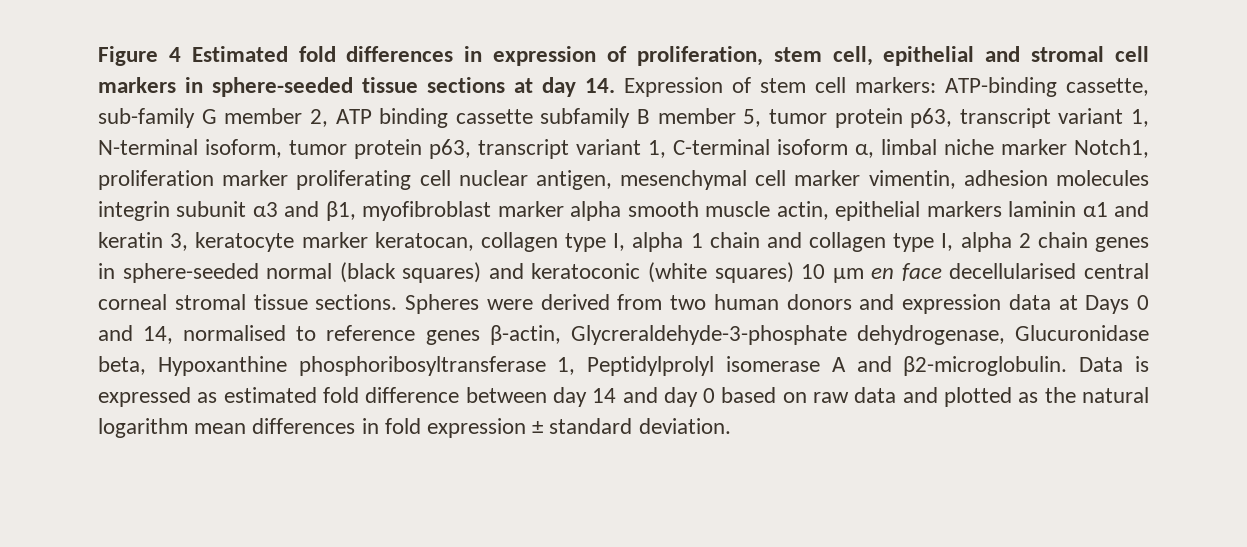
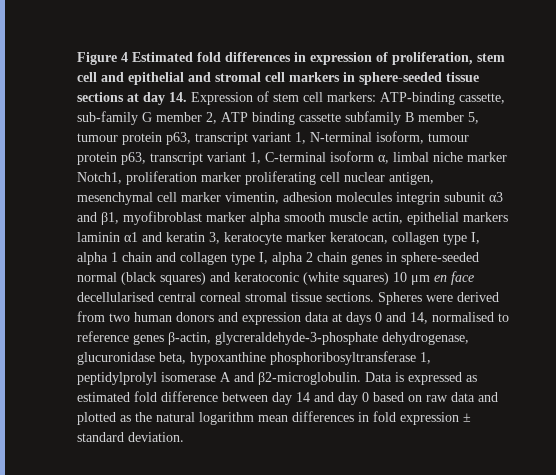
- Figure 4 Estimated fold differences in expression of proliferation, stem cell, epithelial and stromal cell markers in sphere-seeded tissue sections at day 14. Expression of stem cell markers:
+ Figure 4 Estimated fold differences in expression of proliferation, stem cell and epithelial and stromal cell markers in sphere-seeded tissue sections at day 14. Expression of stem cell markers:
- ATP-binding cassette, sub-family G member 2, ATP binding cassette subfamily B member 5, tumor protein p63, transcript variant 1, N-terminal isoform, tumor protein p63, transcript variant 1, C-terminal isoform α, limbal niche marker Notch1, proliferation marker proliferating cell nuclear antigen, mesenchymal cell marker vimentin, adhesion molecules integrin subunit α3 and β1, myofibroblast marker alpha smooth muscle actin, epithelial markers laminin α1 and keratin 3, keratocyte marker keratocan, collagen type I, alpha 1 chain and collagen type I, alpha 2 chain genes in sphere-seeded normal (black squares) and keratoconic (white squares) 10 μm en face decellularised central corneal stromal tissue sections.
+ ATP-binding cassette, sub-family G member 2, ATP binding cassette subfamily B member 5, tumour protein p63, transcript variant 1, N-terminal isoform, tumour protein p63, transcript variant 1, C-terminal isoform α, limbal niche marker Notch1, proliferation marker proliferating cell nuclear antigen, mesenchymal cell marker vimentin, adhesion molecules integrin subunit α3 and β1, myofibroblast marker alpha smooth muscle actin, epithelial markers laminin α1 and keratin 3, keratocyte marker keratocan, collagen type I, alpha 1 chain and collagen type I, alpha 2 chain genes in sphere-seeded normal (black squares) and keratoconic (white squares) 10 μm en face decellularised central corneal stromal tissue sections.
- Spheres were derived from two human donors and expression data at Days 0 and 14, normalised to reference genes β-actin, Glycreraldehyde-3-phosphate dehydrogenase, Glucuronidase beta, Hypoxanthine phosphoribosyltransferase 1, Peptidylprolyl isomerase A and β2-microglobulin.
+ Spheres were derived from two human donors and expression data at days 0 and 14, normalised to reference genes β-actin, glycreraldehyde-3-phosphate dehydrogenase, glucuronidase beta, hypoxanthine phosphoribosyltransferase 1, peptidylprolyl isomerase A and β2-microglobulin.

